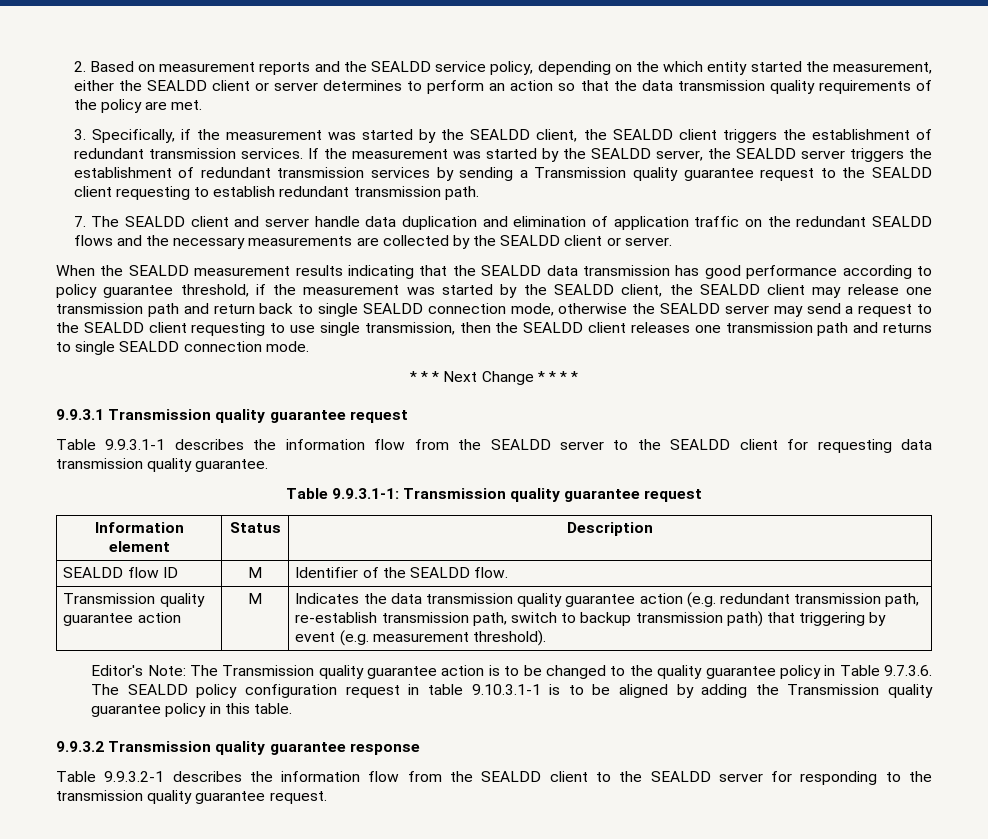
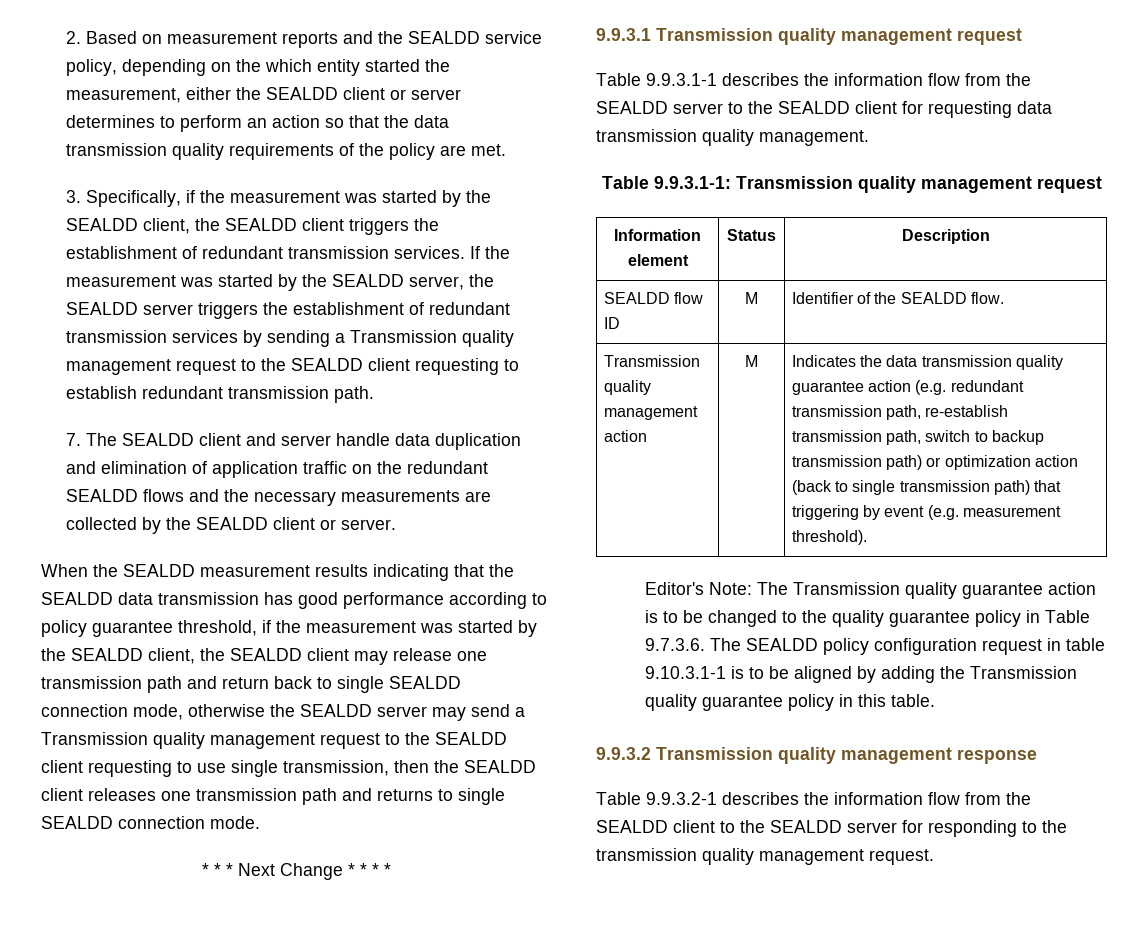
- If the measurement was started by the SEALDD server, the SEALDD server triggers the establishment of redundant transmission services by sending a Transmission quality guarantee request to the SEALDD client requesting to establish redundant transmission path.
+ If the measurement was started by the SEALDD server, the SEALDD server triggers the establishment of redundant transmission services by sending a Transmission quality management request to the SEALDD client requesting to establish redundant transmission path.
- When the SEALDD measurement results indicating that the SEALDD data transmission has good performance according to policy guarantee threshold, if the measurement was started by the SEALDD client, the SEALDD client may release one transmission path and return back to single SEALDD connection mode, otherwise the SEALDD server may send a request to the SEALDD client requesting to use single transmission, then the SEALDD client releases one transmission path and returns to single SEALDD connection mode.
+ When the SEALDD measurement results indicating that the SEALDD data transmission has good performance according to policy guarantee threshold, if the measurement was started by the SEALDD client, the SEALDD client may release one transmission path and return back to single SEALDD connection mode, otherwise the SEALDD server may send a Transmission quality management request to the SEALDD client requesting to use single transmission, then the SEALDD client releases one transmission path and returns to single SEALDD connection mode.
- 9.9.3.1 Transmission quality guarantee request
+ 9.9.3.1 Transmission quality management request
- Table 9.9.3.1-1 describes the information flow from the SEALDD server to the SEALDD client for requesting data transmission quality guarantee.
+ Table 9.9.3.1-1 describes the information flow from the SEALDD server to the SEALDD client for requesting data transmission quality management.
- Table 9.9.3.1-1: Transmission quality guarantee request
+ Table 9.9.3.1-1: Transmission quality management request
- Transmission quality guarantee action | M | Indicates the data transmission quality guarantee action (e.g. redundant transmission path, re-establish transmission path, switch to backup transmission path) that triggering by event (e.g. measurement threshold).
+ Transmission quality management action | M | Indicates the data transmission quality guarantee action (e.g. redundant transmission path, re-establish transmission path, switch to backup transmission path) or optimization action (back to single transmission path) that triggering by event (e.g. measurement threshold).
- 9.9.3.2 Transmission quality guarantee response
+ 9.9.3.2 Transmission quality management response
- Table 9.9.3.2-1 describes the information flow from the SEALDD client to the SEALDD server for responding to the transmission quality guarantee request.
+ Table 9.9.3.2-1 describes the information flow from the SEALDD client to the SEALDD server for responding to the transmission quality management request.

